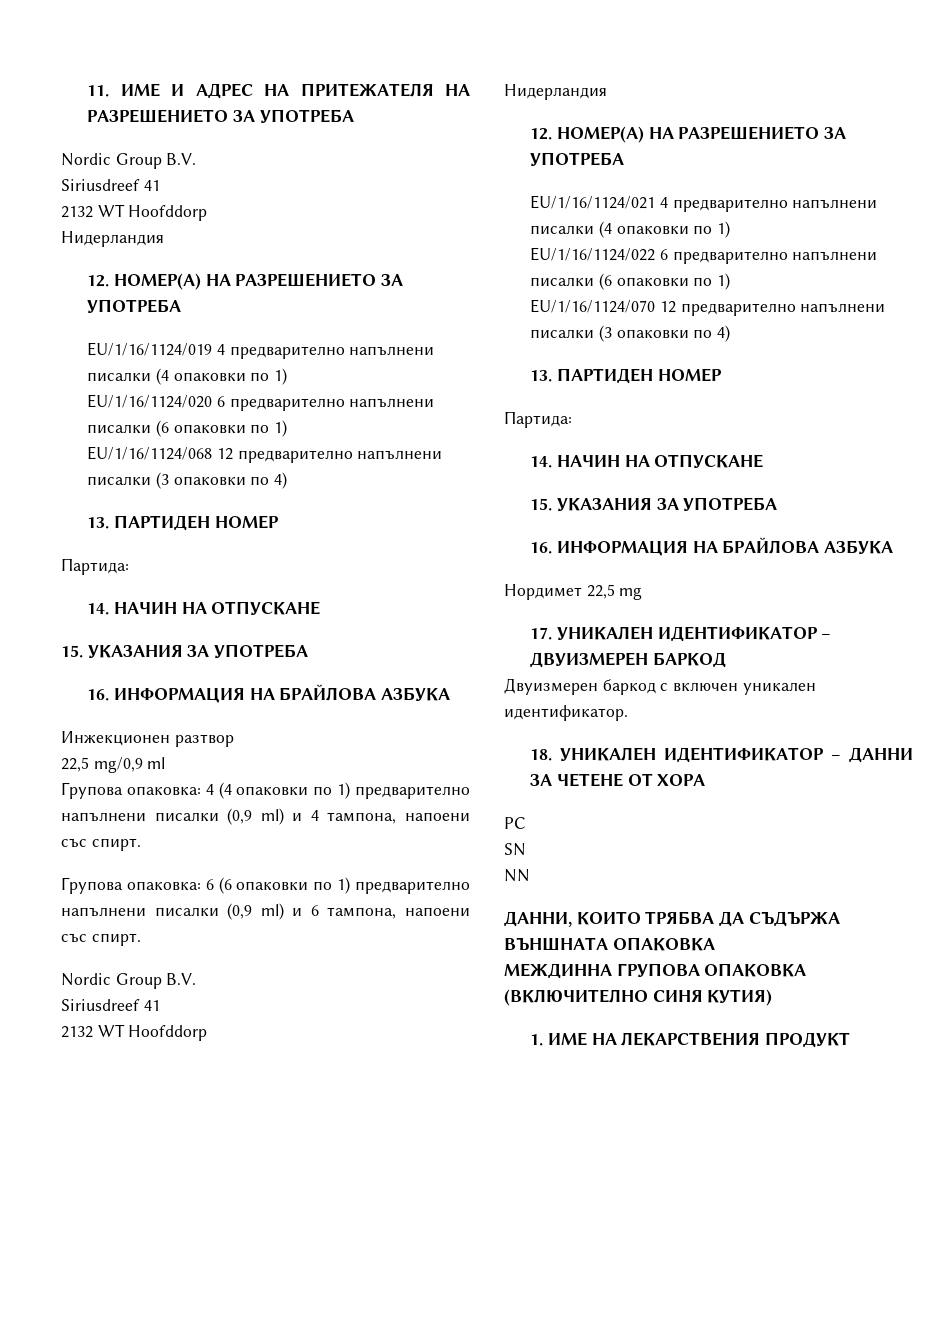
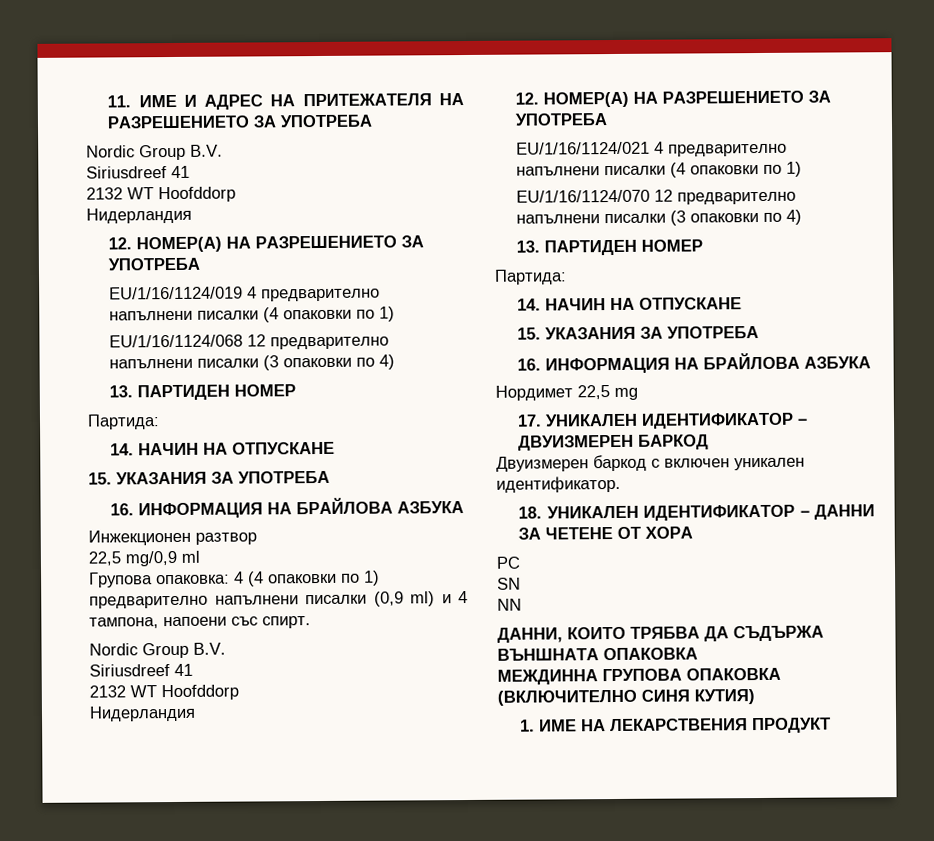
- EU/1/16/1124/020 6 предварително напълнени писалки (6 опаковки по 1)
- Групова опаковка: 6 (6 опаковки по 1) предварително напълнени писалки (0,9 ml) и 6 тампона, напоени със спирт.
- EU/1/16/1124/022 6 предварително напълнени писалки (6 опаковки по 1)

